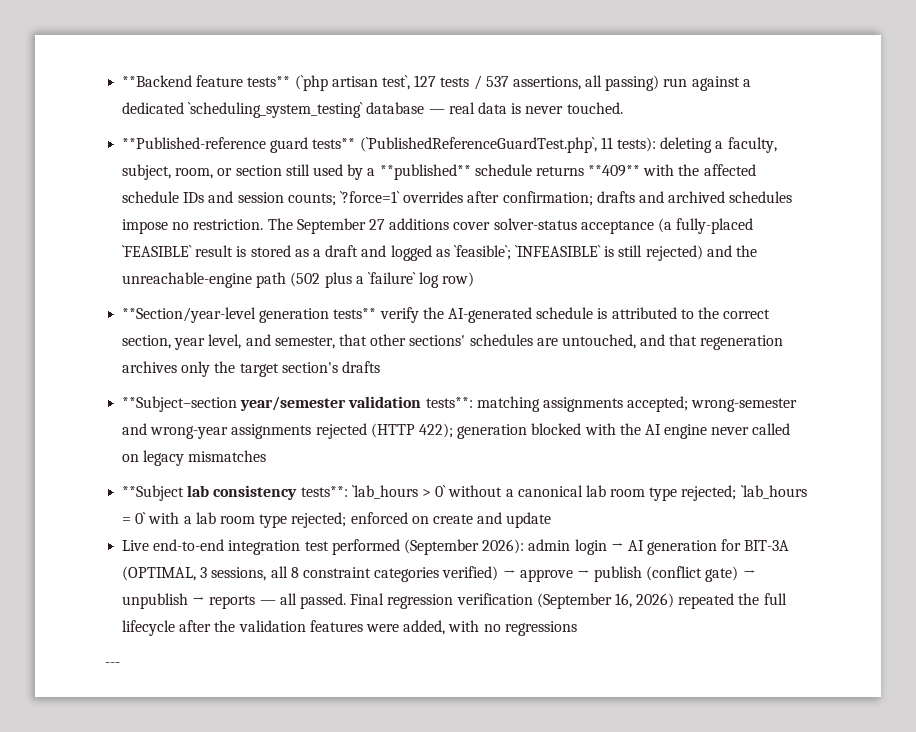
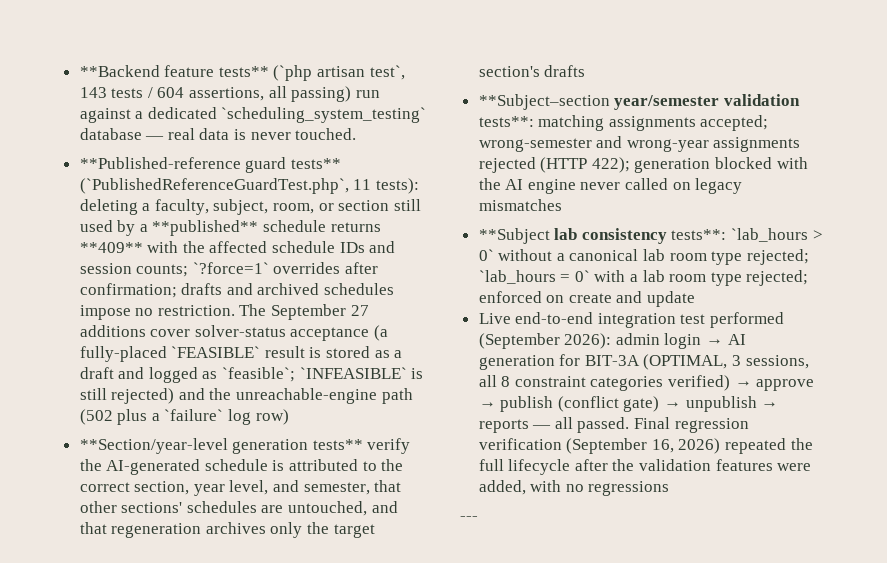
- **Backend feature tests** (`php artisan test`, 127 tests / 537 assertions, all passing) run against a dedicated `scheduling_system_testing` database — real data is never touched.
+ **Backend feature tests** (`php artisan test`, 143 tests / 604 assertions, all passing) run against a dedicated `scheduling_system_testing` database — real data is never touched.

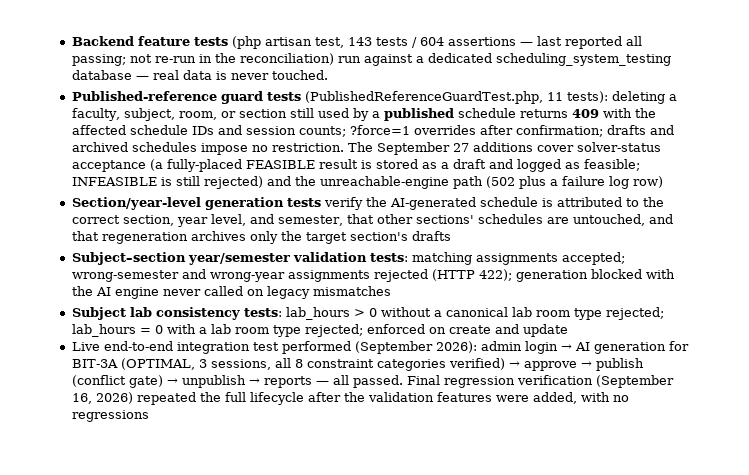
- **Backend feature tests** (`php artisan test`, 143 tests / 604 assertions, all passing) run against a dedicated `scheduling_system_testing` database — real data is never touched.
+ Backend feature tests (php artisan test, 143 tests / 604 assertions — last reported all passing; not re-run in the reconciliation) run against a dedicated scheduling_system_testing database — real data is never touched.
- **Published-reference guard tests** (`PublishedReferenceGuardTest.php`, 11 tests): deleting a faculty, subject, room, or section still used by a **published** schedule returns **409** with the affected schedule IDs and session counts; `?force=1` overrides after confirmation; drafts and archived schedules impose no restriction.
+ Published-reference guard tests (PublishedReferenceGuardTest.php, 11 tests): deleting a faculty, subject, room, or section still used by a published schedule returns 409 with the affected schedule IDs and session counts; ?force=1 overrides after confirmation; drafts and archived schedules impose no restriction.
- The September 27 additions cover solver-status acceptance (a fully-placed `FEASIBLE` result is stored as a draft and logged as `feasible`; `INFEASIBLE` is still rejected) and the unreachable-engine path (502 plus a `failure` log row)
+ The September 27 additions cover solver-status acceptance (a fully-placed FEASIBLE result is stored as a draft and logged as feasible; INFEASIBLE is still rejected) and the unreachable-engine path (502 plus a failure log row)
- **Section/year-level generation tests** verify the AI-generated schedule is attributed to the correct section, year level, and semester, that other sections' schedules are untouched, and that regeneration archives only the target section's drafts
+ Section/year-level generation tests verify the AI-generated schedule is attributed to the correct section, year level, and semester, that other sections' schedules are untouched, and that regeneration archives only the target section's drafts
- **Subject–section year/semester validation tests**: matching assignments accepted; wrong-semester and wrong-year assignments rejected (HTTP 422); generation blocked with the AI engine never called on legacy mismatches
+ Subject–section year/semester validation tests: matching assignments accepted; wrong-semester and wrong-year assignments rejected (HTTP 422); generation blocked with the AI engine never called on legacy mismatches
- **Subject lab consistency tests**: `lab_hours > 0` without a canonical lab room type rejected; `lab_hours = 0` with a lab room type rejected; enforced on create and update
+ Subject lab consistency tests: lab_hours > 0 without a canonical lab room type rejected; lab_hours = 0 with a lab room type rejected; enforced on create and update
- ---

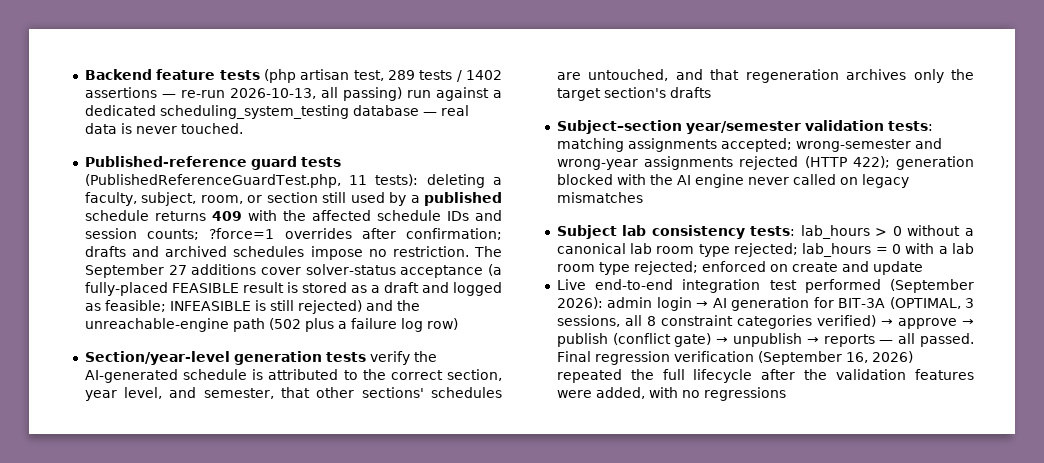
- Backend feature tests (php artisan test, 143 tests / 604 assertions — last reported all passing; not re-run in the reconciliation) run against a dedicated scheduling_system_testing database — real data is never touched.
+ Backend feature tests (php artisan test, 289 tests / 1402 assertions — re-run 2026-10-13, all passing) run against a dedicated scheduling_system_testing database — real data is never touched.

